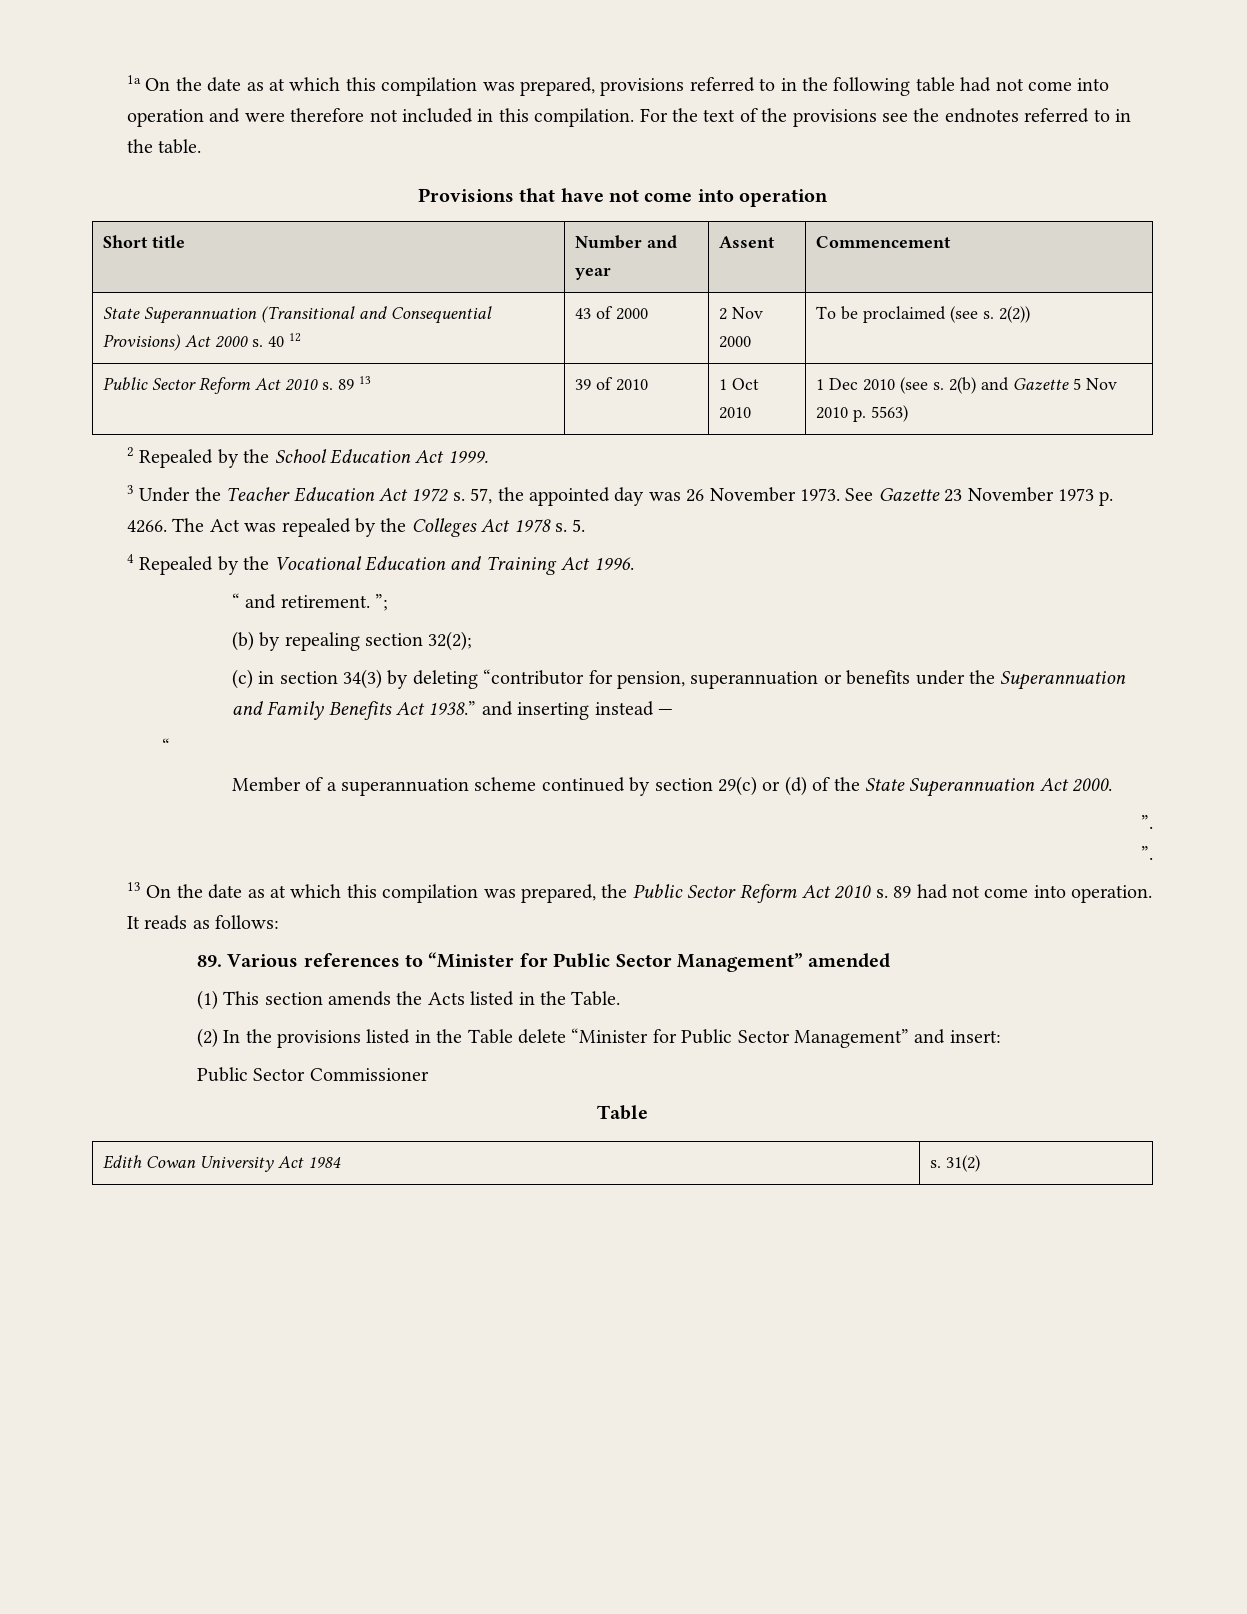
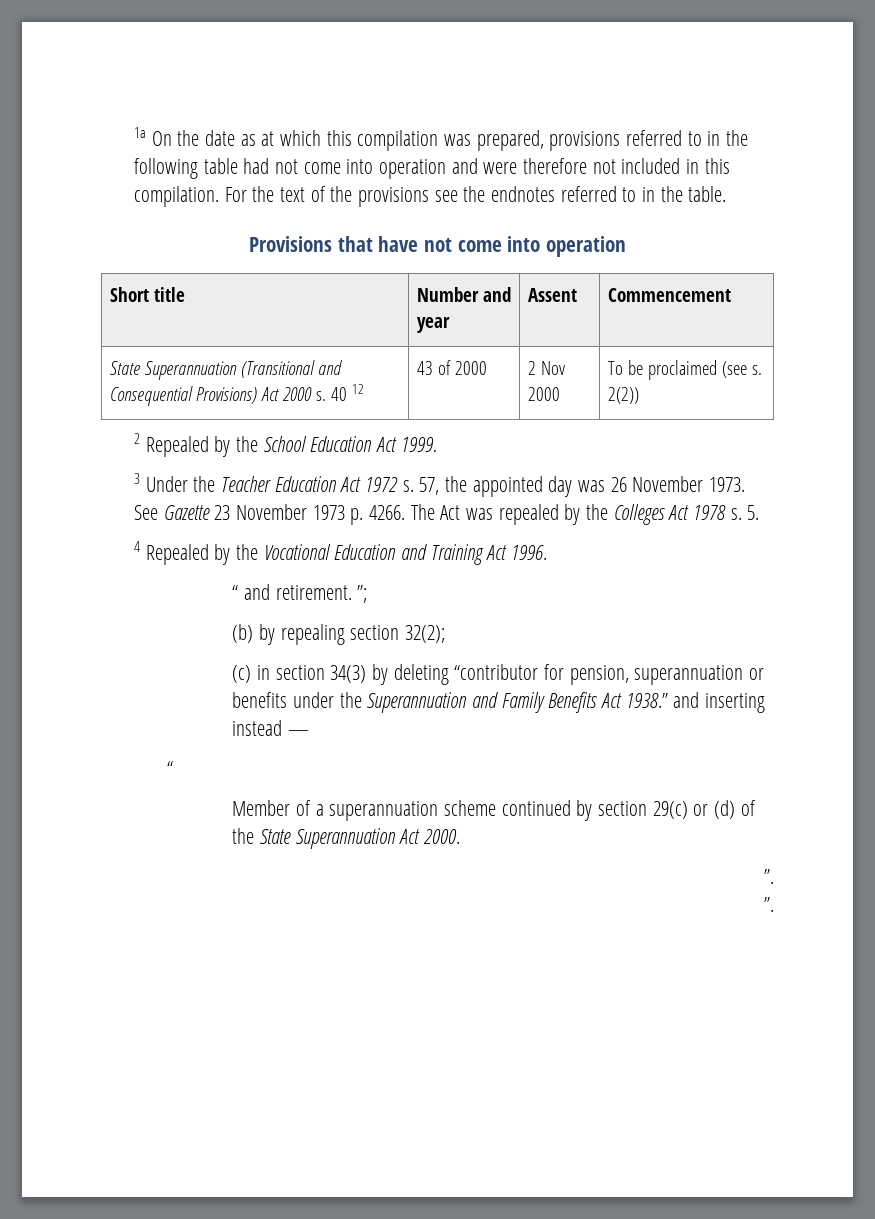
- Public Sector Reform Act 2010 s. 89 13 | 39 of 2010 | 1 Oct 2010 | 1 Dec 2010 (see s. 2(b) and Gazette 5 Nov 2010 p. 5563)
- 13 On the date as at which this compilation was prepared, the Public Sector Reform Act 2010 s. 89 had not come into operation. It reads as follows:
- 89. Various references to “Minister for Public Sector Management” amended
- (1) This section amends the Acts listed in the Table.
- (2) In the provisions listed in the Table delete “Minister for Public Sector Management” and insert:
- Public Sector Commissioner
- Table
- Edith Cowan University Act 1984 | s. 31(2)

